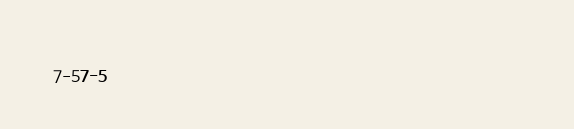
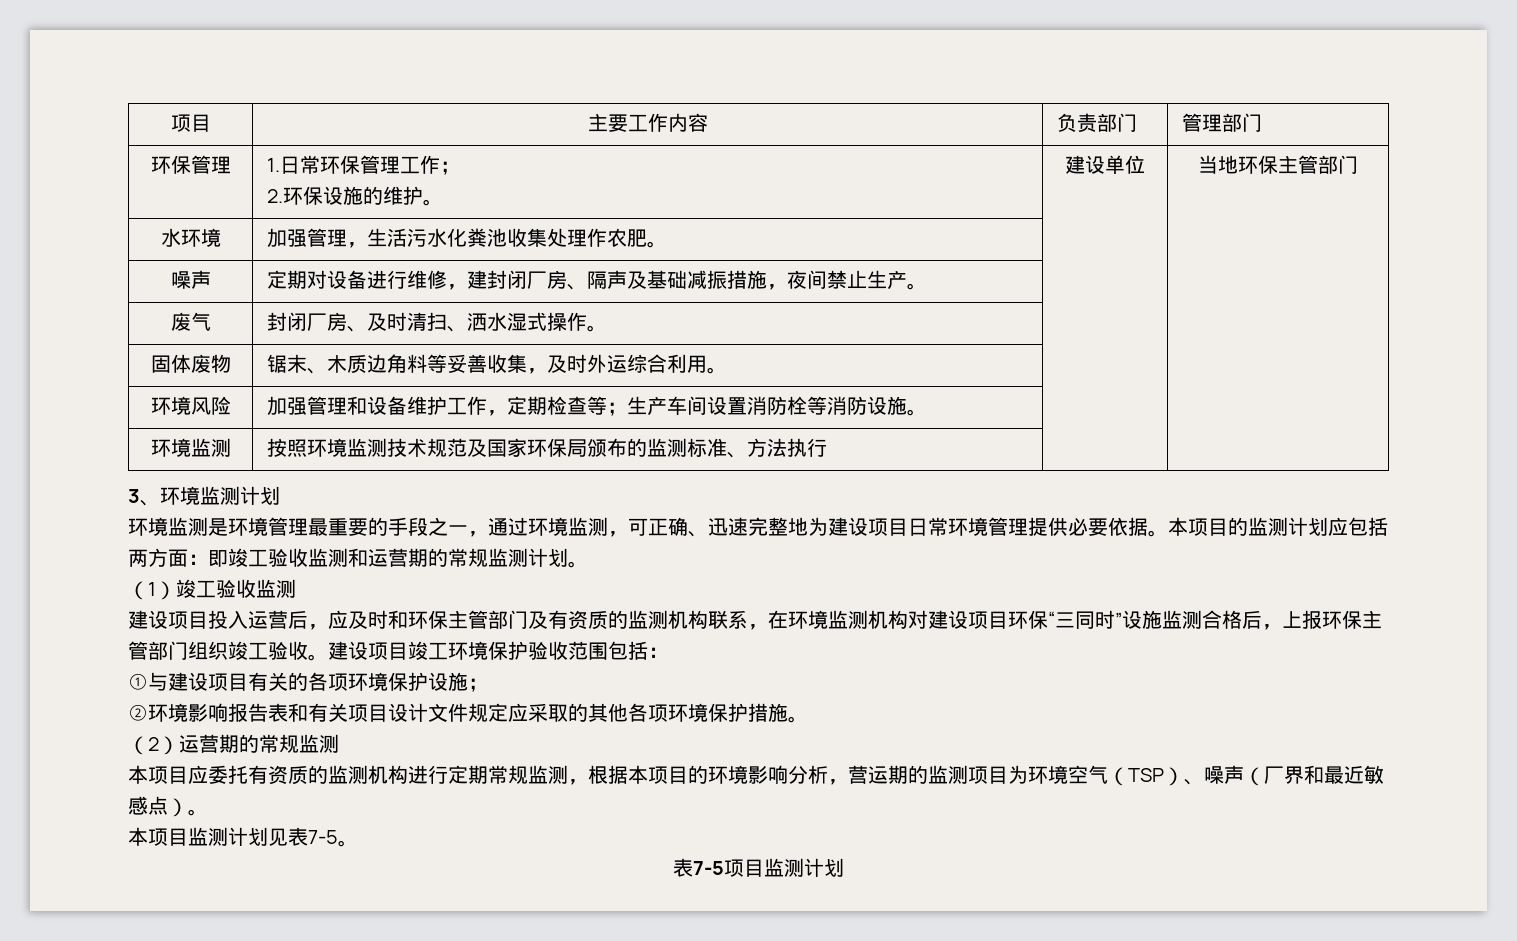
- 7-57-5
+ 项目 | 主要工作内容 | 负责部门 | 管理部门
+ 环保管理 | 1.日常环保管理工作；
+ 2.环保设施的维护。 | 建设单位 | 当地环保主管部门
+ 水环境 | 加强管理，生活污水化粪池收集处理作农肥。 | |
+ 噪声 | 定期对设备进行维修，建封闭厂房、隔声及基础减振措施，夜间禁止生产。 | |
+ 废气 | 封闭厂房、及时清扫、洒水湿式操作。 | |
+ 固体废物 | 锯末、木质边角料等妥善收集，及时外运综合利用。 | |
+ 环境风险 | 加强管理和设备维护工作，定期检查等；生产车间设置消防栓等消防设施。 | |
+ 环境监测 | 按照环境监测技术规范及国家环保局颁布的监测标准、方法执行 | |
+ 3、环境监测计划
+ 环境监测是环境管理最重要的手段之一，通过环境监测，可正确、迅速完整地为建设项目日常环境管理提供必要依据。本项目的监测计划应包括两方面：即竣工验收监测和运营期的常规监测计划。
+ （1）竣工验收监测
+ 建设项目投入运营后，应及时和环保主管部门及有资质的监测机构联系，在环境监测机构对建设项目环保“三同时”设施监测合格后，上报环保主管部门组织竣工验收。建设项目竣工环境保护验收范围包括：
+ ①与建设项目有关的各项环境保护设施；
+ ②环境影响报告表和有关项目设计文件规定应采取的其他各项环境保护措施。
+ （2）运营期的常规监测
+ 本项目应委托有资质的监测机构进行定期常规监测，根据本项目的环境影响分析，营运期的监测项目为环境空气（TSP）、噪声（厂界和最近敏感点）。
+ 本项目监测计划见表7-5。
+ 表7-5项目监测计划

